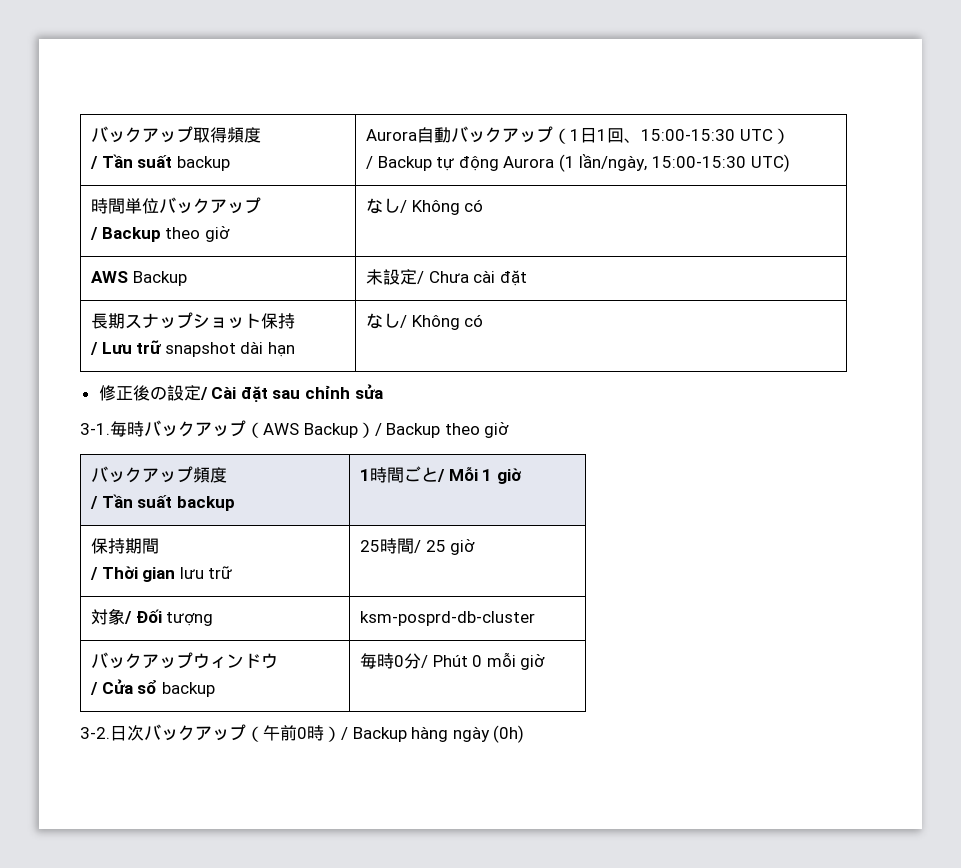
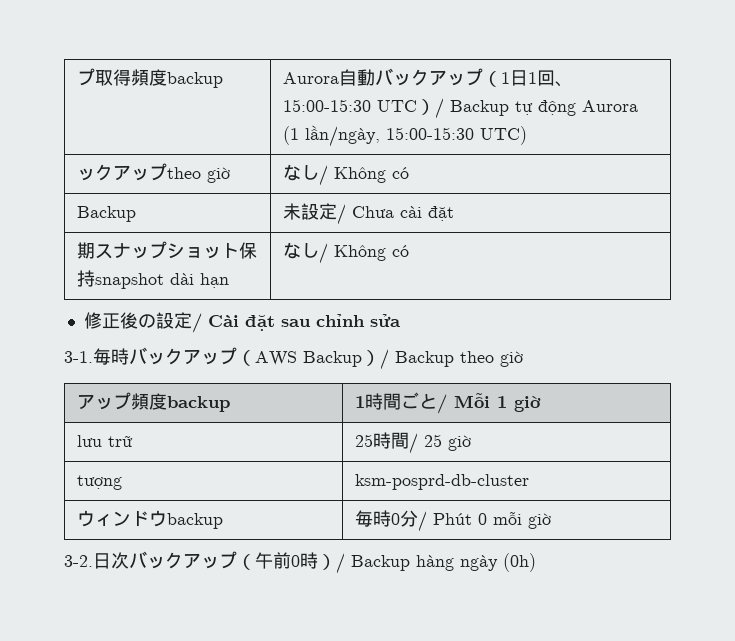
- バックアップ取得頻度
- / Tần suất backup | Aurora自動バックアップ（1日1回、15:00-15:30 UTC）
- / Backup tự động Aurora (1 lần/ngày, 15:00-15:30 UTC)
+ プ取得頻度backup | Aurora自動バックアップ（1日1回、15:00-15:30 UTC）/ Backup tự động Aurora (1 lần/ngày, 15:00-15:30 UTC)
- 時間単位バックアップ
- / Backup theo giờ | なし/ Không có
+ ックアップtheo giờ | なし/ Không có
- AWS Backup | 未設定/ Chưa cài đặt
+ Backup | 未設定/ Chưa cài đặt
- 長期スナップショット保持
- / Lưu trữ snapshot dài hạn | なし/ Không có
+ 期スナップショット保持snapshot dài hạn | なし/ Không có
- バックアップ頻度
- / Tần suất backup | 1時間ごと/ Mỗi 1 giờ
+ アップ頻度backup | 1時間ごと/ Mỗi 1 giờ
- 保持期間
- / Thời gian lưu trữ | 25時間/ 25 giờ
+ lưu trữ | 25時間/ 25 giờ
- 対象/ Đối tượng | ksm-posprd-db-cluster
+ tượng | ksm-posprd-db-cluster
- バックアップウィンドウ
- / Cửa sổ backup | 毎時0分/ Phút 0 mỗi giờ
+ ウィンドウbackup | 毎時0分/ Phút 0 mỗi giờ

